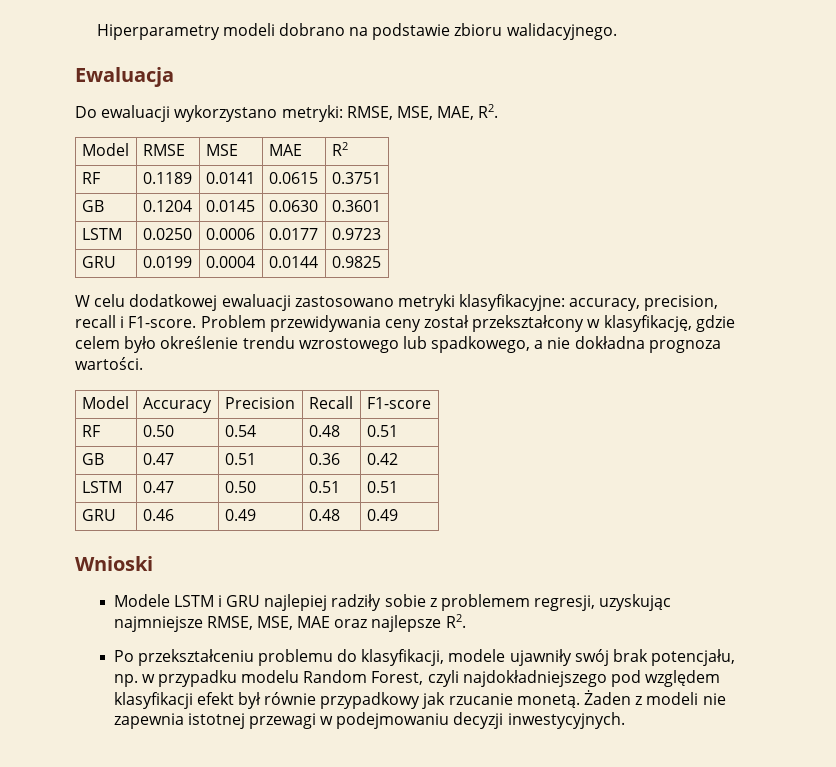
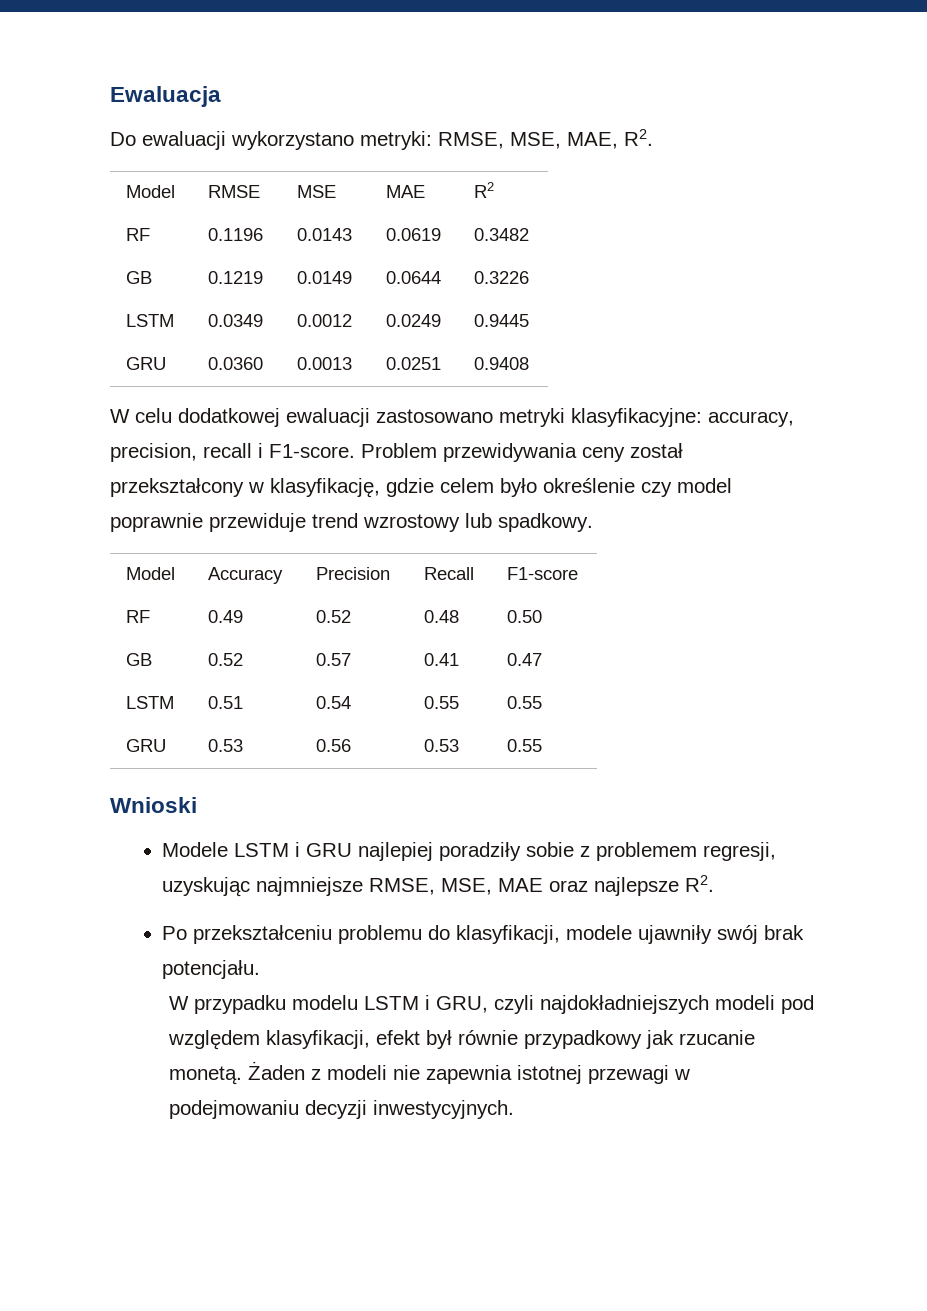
- Hiperparametry modeli dobrano na podstawie zbioru walidacyjnego.
- RF | 0.1189 | 0.0141 | 0.0615 | 0.3751
- GB | 0.1204 | 0.0145 | 0.0630 | 0.3601
- LSTM | 0.0250 | 0.0006 | 0.0177 | 0.9723
- GRU | 0.0199 | 0.0004 | 0.0144 | 0.9825
+ RF | 0.1196 | 0.0143 | 0.0619 | 0.3482
+ GB | 0.1219 | 0.0149 | 0.0644 | 0.3226
+ LSTM | 0.0349 | 0.0012 | 0.0249 | 0.9445
+ GRU | 0.0360 | 0.0013 | 0.0251 | 0.9408
- Problem przewidywania ceny został przekształcony w klasyfikację, gdzie celem było określenie trendu wzrostowego lub spadkowego, a nie dokładna prognoza wartości.
+ Problem przewidywania ceny został przekształcony w klasyfikację, gdzie celem było określenie czy model poprawnie przewiduje trend wzrostowy lub spadkowy.
- RF | 0.50 | 0.54 | 0.48 | 0.51
- GB | 0.47 | 0.51 | 0.36 | 0.42
- LSTM | 0.47 | 0.50 | 0.51 | 0.51
- GRU | 0.46 | 0.49 | 0.48 | 0.49
+ RF | 0.49 | 0.52 | 0.48 | 0.50
+ GB | 0.52 | 0.57 | 0.41 | 0.47
+ LSTM | 0.51 | 0.54 | 0.55 | 0.55
+ GRU | 0.53 | 0.56 | 0.53 | 0.55
- Modele LSTM i GRU najlepiej radziły sobie z problemem regresji, uzyskując najmniejsze RMSE, MSE, MAE oraz najlepsze R2.
+ Modele LSTM i GRU najlepiej poradziły sobie z problemem regresji, uzyskując najmniejsze RMSE, MSE, MAE oraz najlepsze R2.
- Po przekształceniu problemu do klasyfikacji, modele ujawniły swój brak potencjału, np. w przypadku modelu Random Forest, czyli najdokładniejszego pod względem klasyfikacji efekt był równie przypadkowy jak rzucanie monetą.
+ Po przekształceniu problemu do klasyfikacji, modele ujawniły swój brak potencjału.
+ W przypadku modelu LSTM i GRU, czyli najdokładniejszych modeli pod względem klasyfikacji, efekt był równie przypadkowy jak rzucanie monetą.

